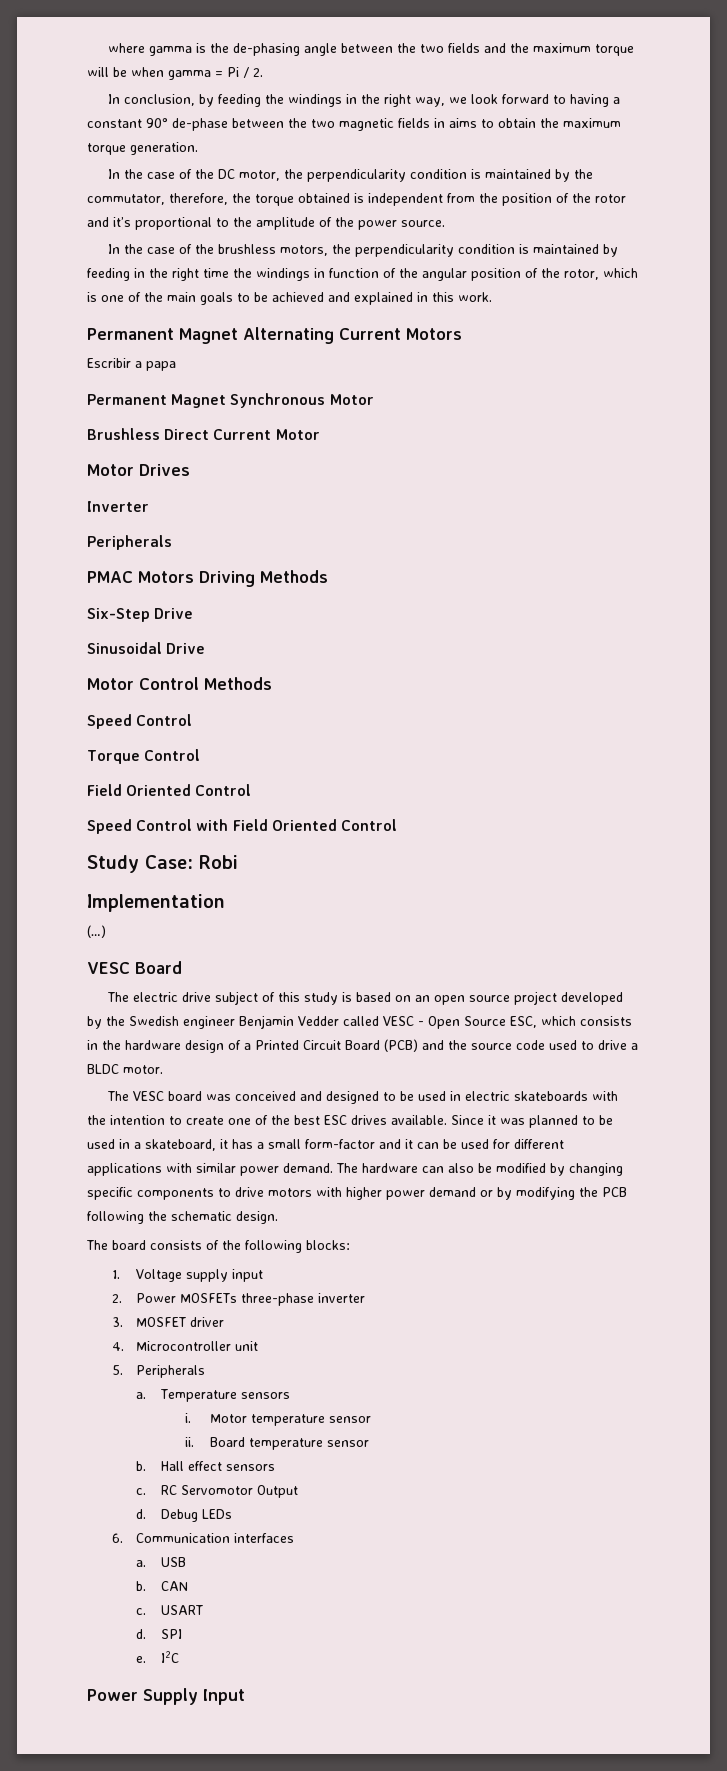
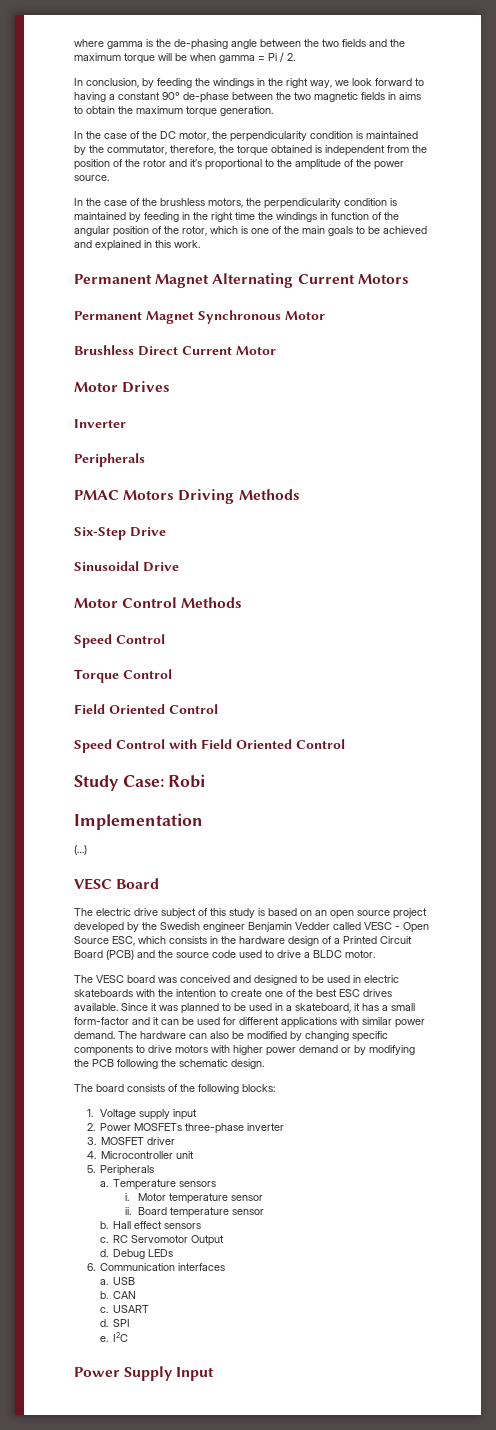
- Escribir a papa

